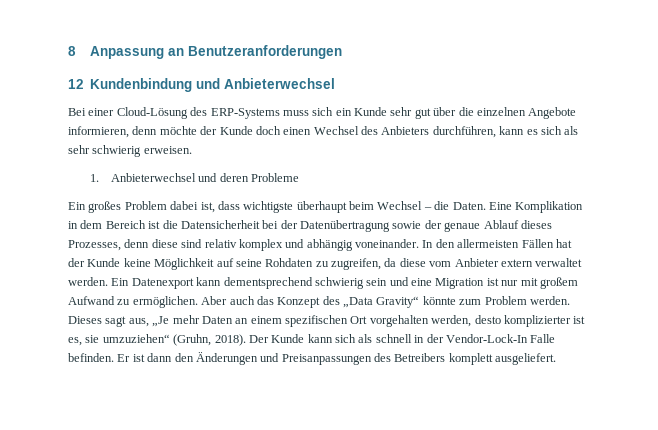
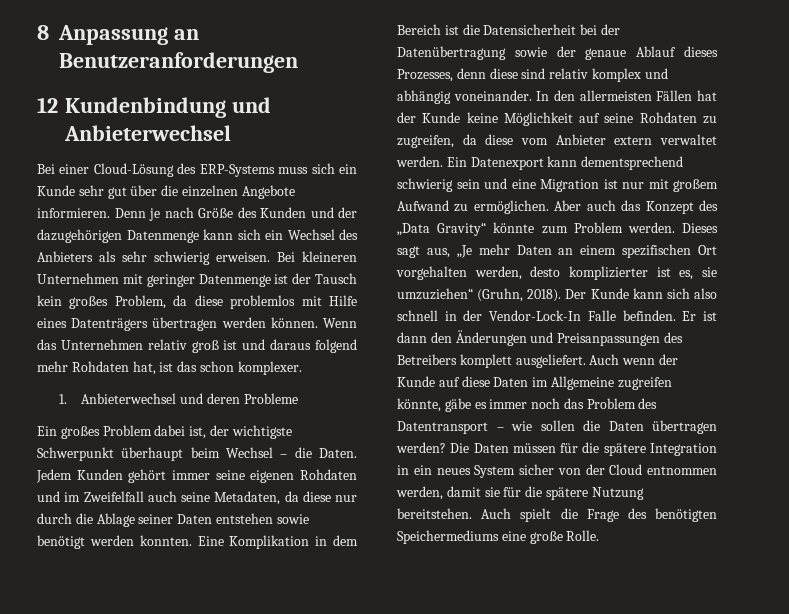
- Bei einer Cloud-Lösung des ERP-Systems muss sich ein Kunde sehr gut über die einzelnen Angebote informieren, denn möchte der Kunde doch einen Wechsel des Anbieters durchführen, kann es sich als sehr schwierig erweisen.
+ Bei einer Cloud-Lösung des ERP-Systems muss sich ein Kunde sehr gut über die einzelnen Angebote informieren. Denn je nach Größe des Kunden und der dazugehörigen Datenmenge kann sich ein Wechsel des Anbieters als sehr schwierig erweisen. Bei kleineren Unternehmen mit geringer Datenmenge ist der Tausch kein großes Problem, da diese problemlos mit Hilfe eines Datenträgers übertragen werden können. Wenn das Unternehmen relativ groß ist und daraus folgend mehr Rohdaten hat, ist das schon komplexer.
- Ein großes Problem dabei ist, dass wichtigste überhaupt beim Wechsel – die Daten.
+ Ein großes Problem dabei ist, der wichtigste Schwerpunkt überhaupt beim Wechsel – die Daten.
+ Jedem Kunden gehört immer seine eigenen Rohdaten und im Zweifelfall auch seine Metadaten, da diese nur durch die Ablage seiner Daten entstehen sowie benötigt werden konnten.
- Der Kunde kann sich als schnell in der Vendor-Lock-In Falle befinden.
+ Der Kunde kann sich also schnell in der Vendor-Lock-In Falle befinden.
+ Auch wenn der Kunde auf diese Daten im Allgemeine zugreifen könnte, gäbe es immer noch das Problem des Datentransport – wie sollen die Daten übertragen werden? Die Daten müssen für die spätere Integration in ein neues System sicher von der Cloud entnommen werden, damit sie für die spätere Nutzung bereitstehen. Auch spielt die Frage des benötigten Speichermediums eine große Rolle.

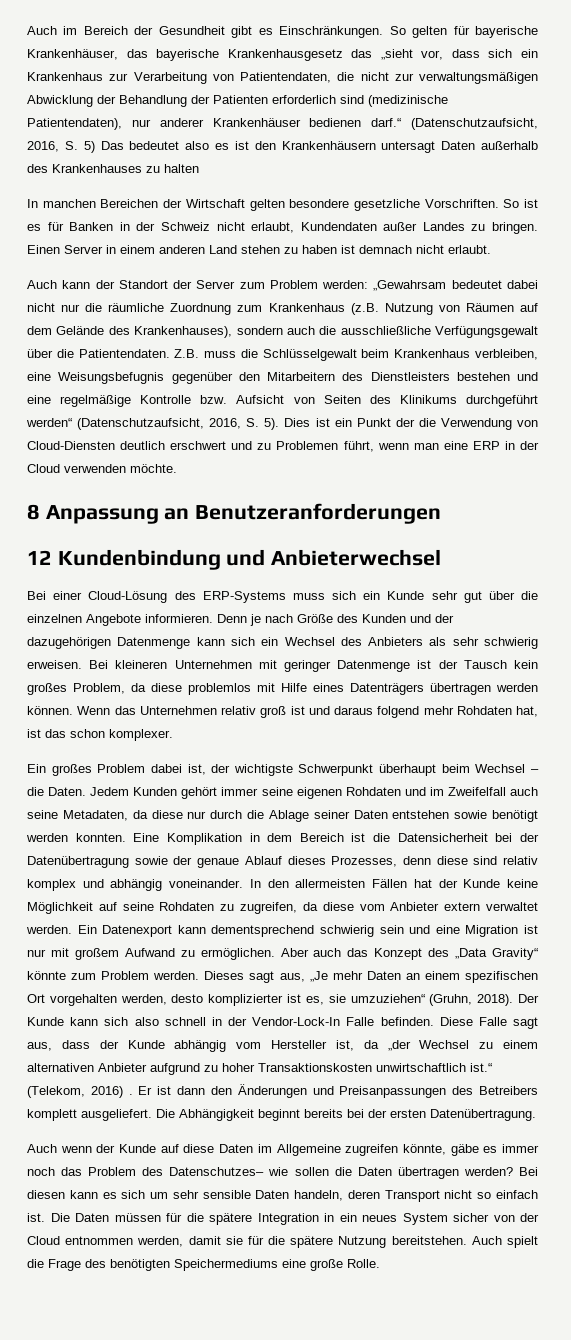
+ Auch im Bereich der Gesundheit gibt es Einschränkungen. So gelten für bayerische Krankenhäuser, das bayerische Krankenhausgesetz das „sieht vor, dass sich ein Krankenhaus zur Verarbeitung von Patientendaten, die nicht zur verwaltungsmäßigen Abwicklung der Behandlung der Patienten erforderlich sind (medizinische Patientendaten), nur anderer Krankenhäuser bedienen darf.“ (Datenschutzaufsicht, 2016, S. 5) Das bedeutet also es ist den Krankenhäusern untersagt Daten außerhalb des Krankenhauses zu halten
+ In manchen Bereichen der Wirtschaft gelten besondere gesetzliche Vorschriften. So ist es für Banken in der Schweiz nicht erlaubt, Kundendaten außer Landes zu bringen. Einen Server in einem anderen Land stehen zu haben ist demnach nicht erlaubt.
+ Auch kann der Standort der Server zum Problem werden: „Gewahrsam bedeutet dabei nicht nur die räumliche Zuordnung zum Krankenhaus (z.B. Nutzung von Räumen auf dem Gelände des Krankenhauses), sondern auch die ausschließliche Verfügungsgewalt über die Patientendaten. Z.B. muss die Schlüsselgewalt beim Krankenhaus verbleiben, eine Weisungsbefugnis gegenüber den Mitarbeitern des Dienstleisters bestehen und eine regelmäßige Kontrolle bzw. Aufsicht von Seiten des Klinikums durchgeführt werden“ (Datenschutzaufsicht, 2016, S. 5). Dies ist ein Punkt der die Verwendung von Cloud-Diensten deutlich erschwert und zu Problemen führt, wenn man eine ERP in der Cloud verwenden möchte.
- 1. Anbieterwechsel und deren Probleme
+ Diese Falle sagt aus, dass der Kunde abhängig vom Hersteller ist, da „der Wechsel zu einem alternativen Anbieter aufgrund zu hoher Transaktionskosten unwirtschaftlich ist.“ (Telekom, 2016) .
- Er ist dann den Änderungen und Preisanpassungen des Betreibers komplett ausgeliefert. Auch wenn der Kunde auf diese Daten im Allgemeine zugreifen könnte, gäbe es immer noch das Problem des Datentransport – wie sollen die Daten übertragen werden?
+ Er ist dann den Änderungen und Preisanpassungen des Betreibers komplett ausgeliefert. Die Abhängigkeit beginnt bereits bei der ersten Datenübertragung.
+ Auch wenn der Kunde auf diese Daten im Allgemeine zugreifen könnte, gäbe es immer noch das Problem des Datenschutzes– wie sollen die Daten übertragen werden?
+ Bei diesen kann es sich um sehr sensible Daten handeln, deren Transport nicht so einfach ist.

